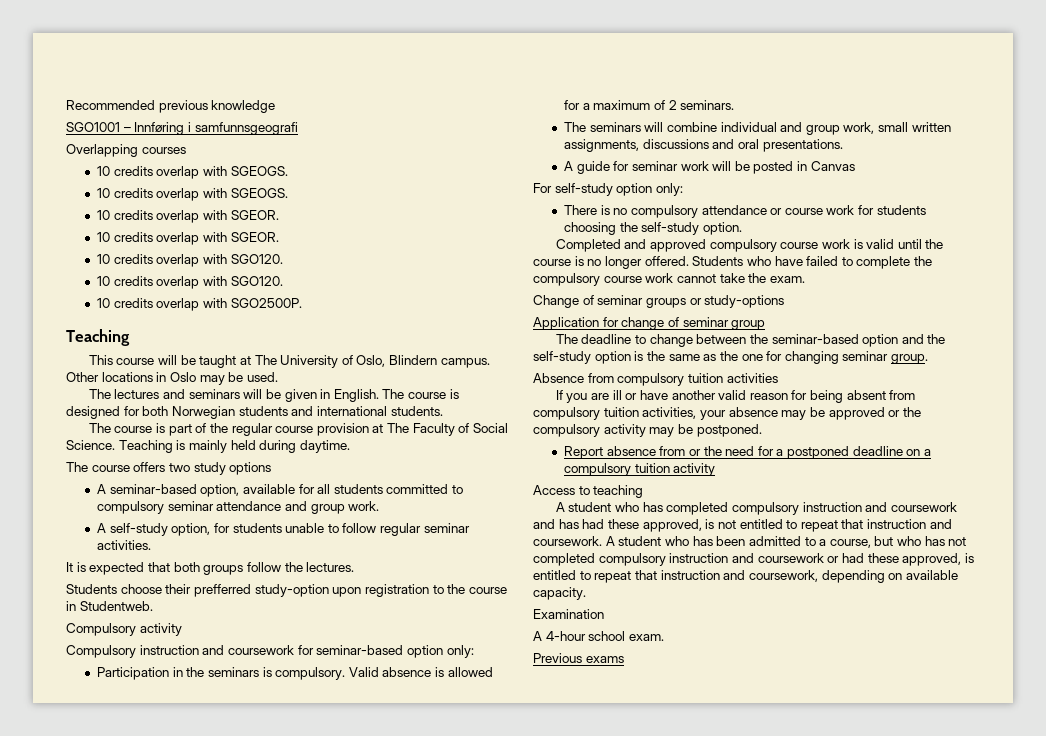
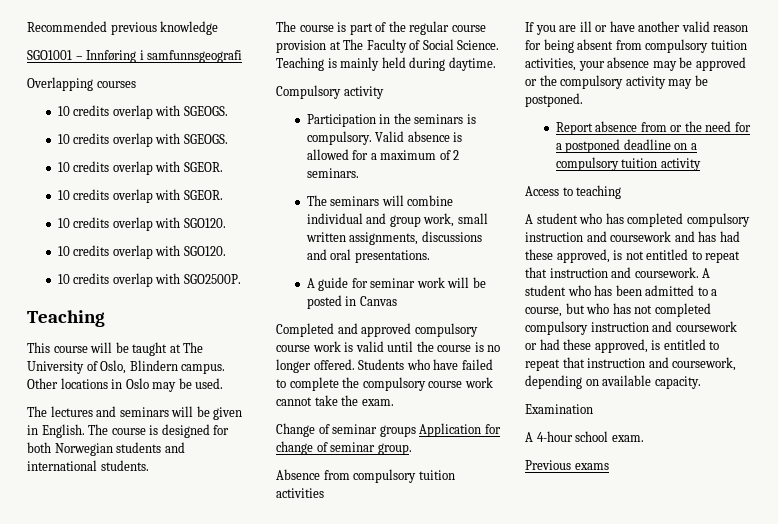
- The course offers two study options
- A seminar-based option, available for all students committed to compulsory seminar attendance and group work.
- A self-study option, for students unable to follow regular seminar activities.
- It is expected that both groups follow the lectures.
- Students choose their prefferred study-option upon registration to the course in Studentweb.
  Compulsory activity
- Compulsory instruction and coursework for seminar-based option only:
- For self-study option only:
- There is no compulsory attendance or course work for students choosing the self-study option.
- Change of seminar groups or study-options
- Application for change of seminar group
- The deadline to change between the seminar-based option and the self-study option is the same as the one for changing seminar group.
+ Change of seminar groups Application for change of seminar group.

